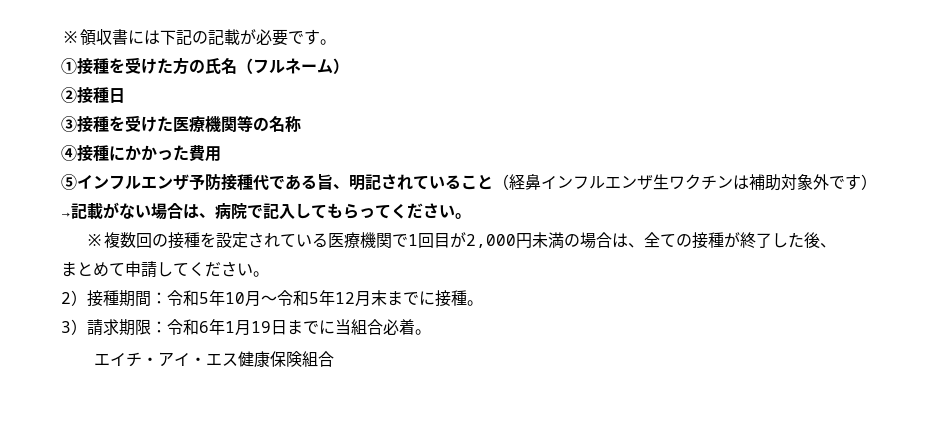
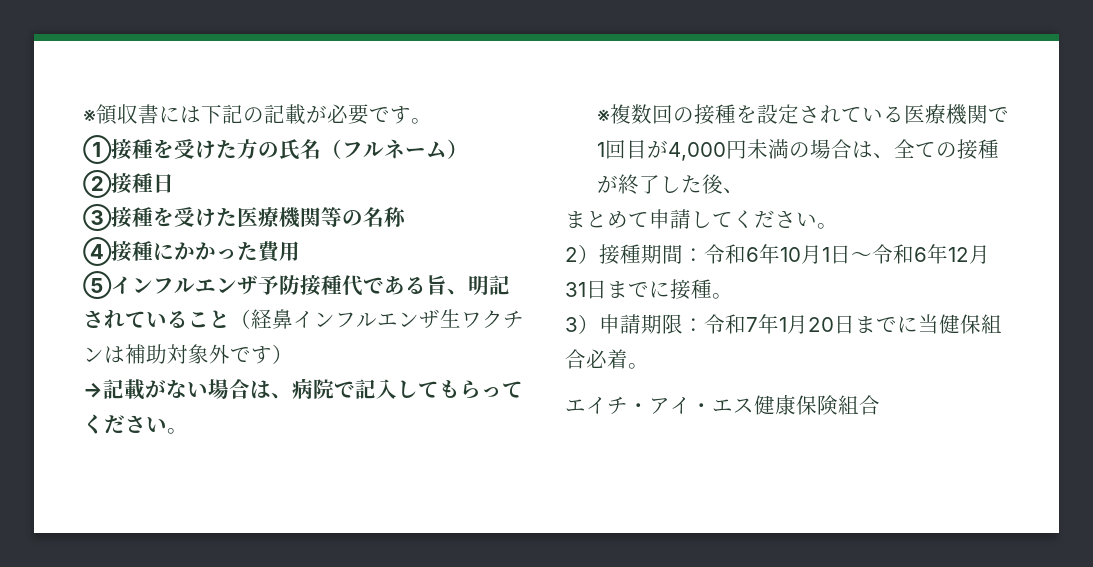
- ※複数回の接種を設定されている医療機関で1回目が2,000円未満の場合は、全ての接種が終了した後、
+ ※複数回の接種を設定されている医療機関で1回目が4,000円未満の場合は、全ての接種が終了した後、
- 2）接種期間：令和5年10月～令和5年12月末までに接種。
+ 2）接種期間：令和6年10月1日～令和6年12月31日までに接種。
- 3）請求期限：令和6年1月19日までに当組合必着。
+ 3）申請期限：令和7年1月20日までに当健保組合必着。

